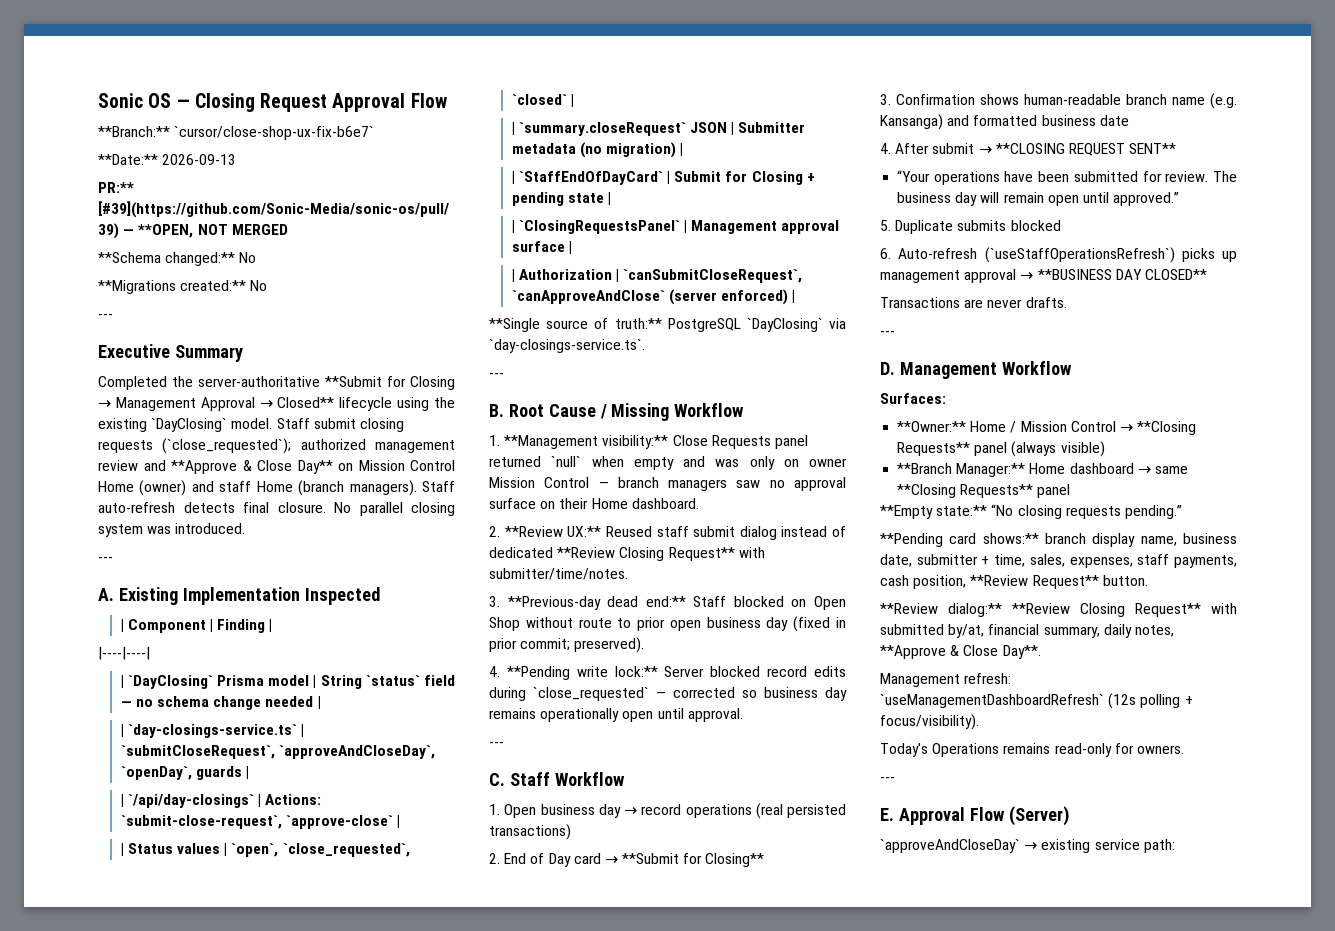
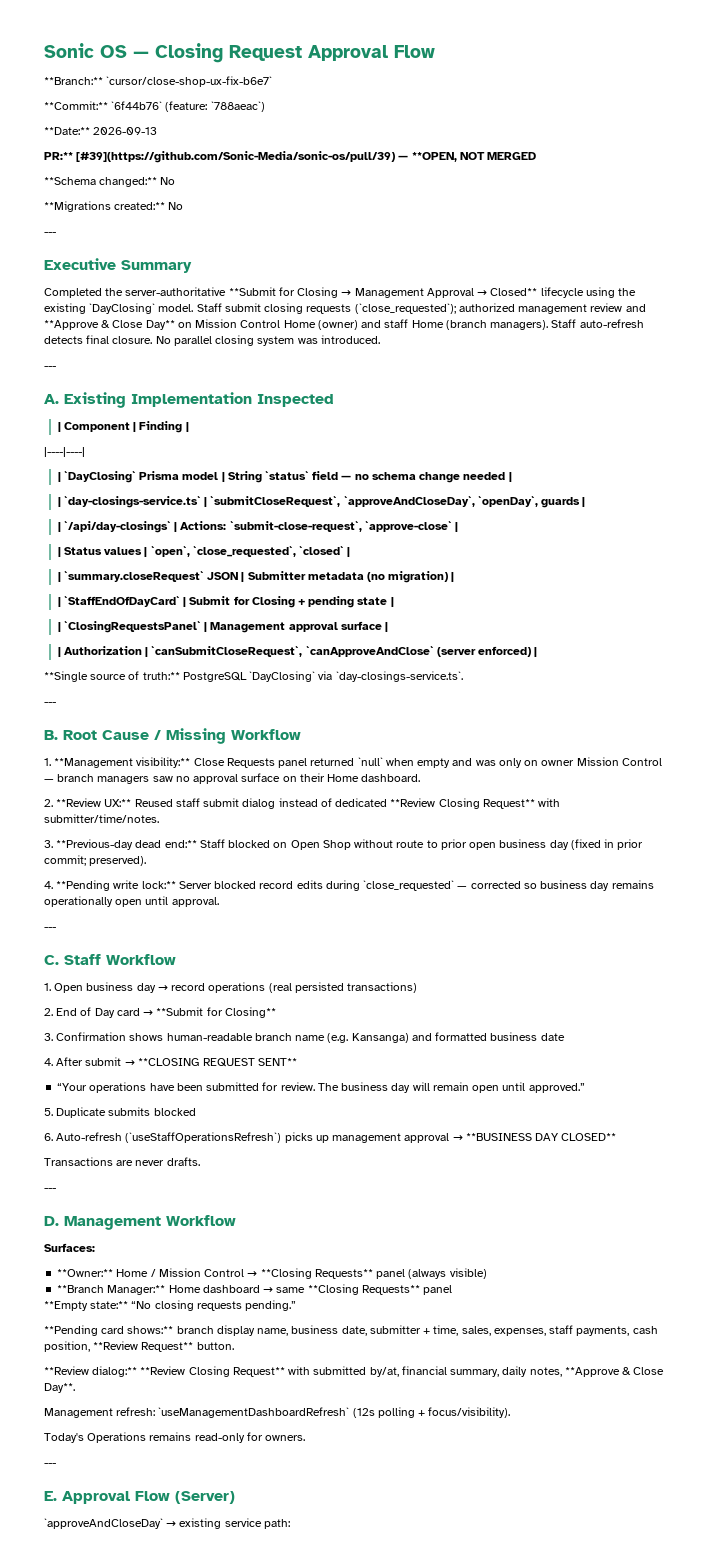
+ **Commit:** `6f44b76` (feature: `788aeac`)

